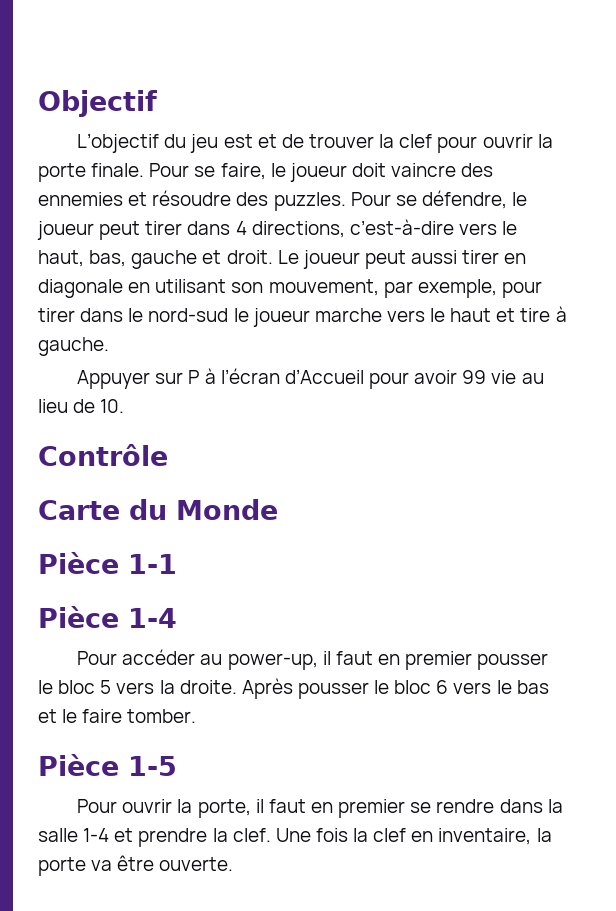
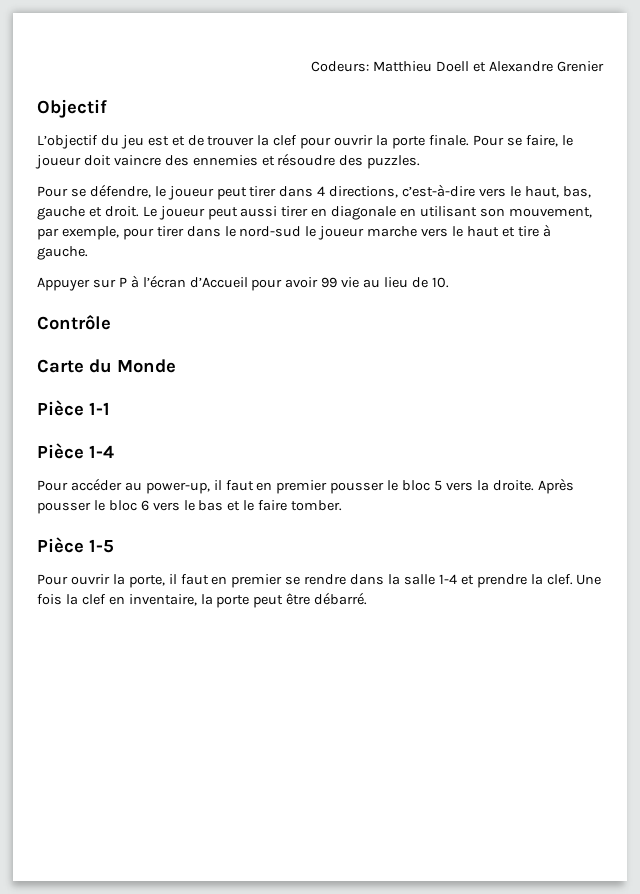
+ Codeurs: Matthieu Doell et Alexandre Grenier
- Pour se faire, le joueur doit vaincre des ennemies et résoudre des puzzles. Pour se défendre, le joueur peut tirer dans 4 directions, c’est-à-dire vers le haut, bas, gauche et droit.
+ Pour se faire, le joueur doit vaincre des ennemies et résoudre des puzzles.
+ Pour se défendre, le joueur peut tirer dans 4 directions, c’est-à-dire vers le haut, bas, gauche et droit.
- Une fois la clef en inventaire, la porte va être ouverte.
+ Une fois la clef en inventaire, la porte peut être débarré.

